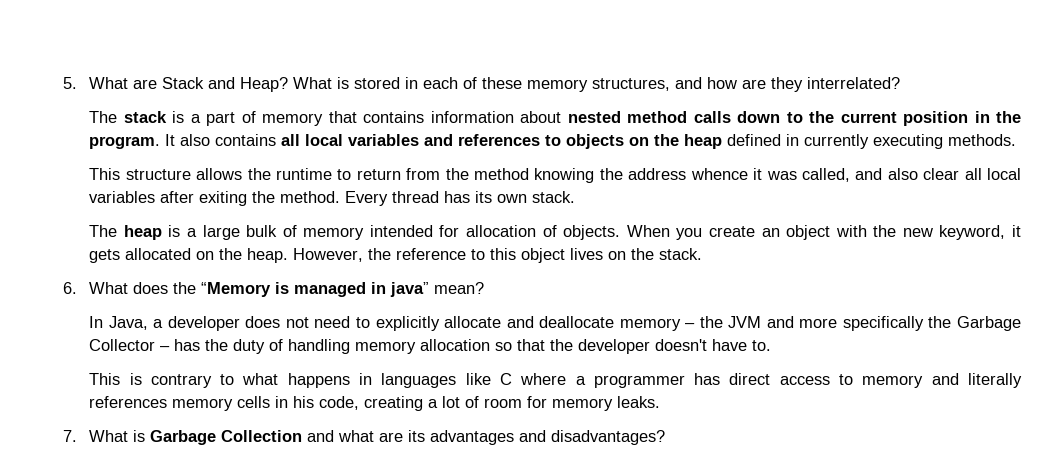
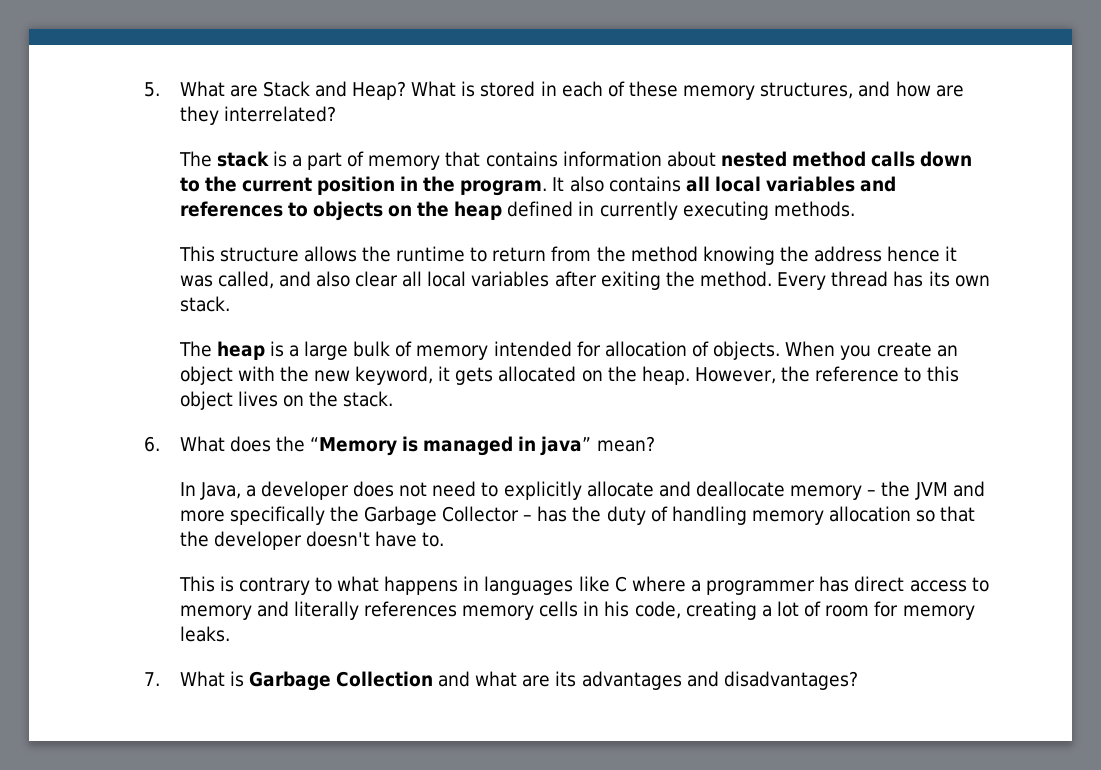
- This structure allows the runtime to return from the method knowing the address whence it was called, and also clear all local variables after exiting the method.
+ This structure allows the runtime to return from the method knowing the address hence it was called, and also clear all local variables after exiting the method.

